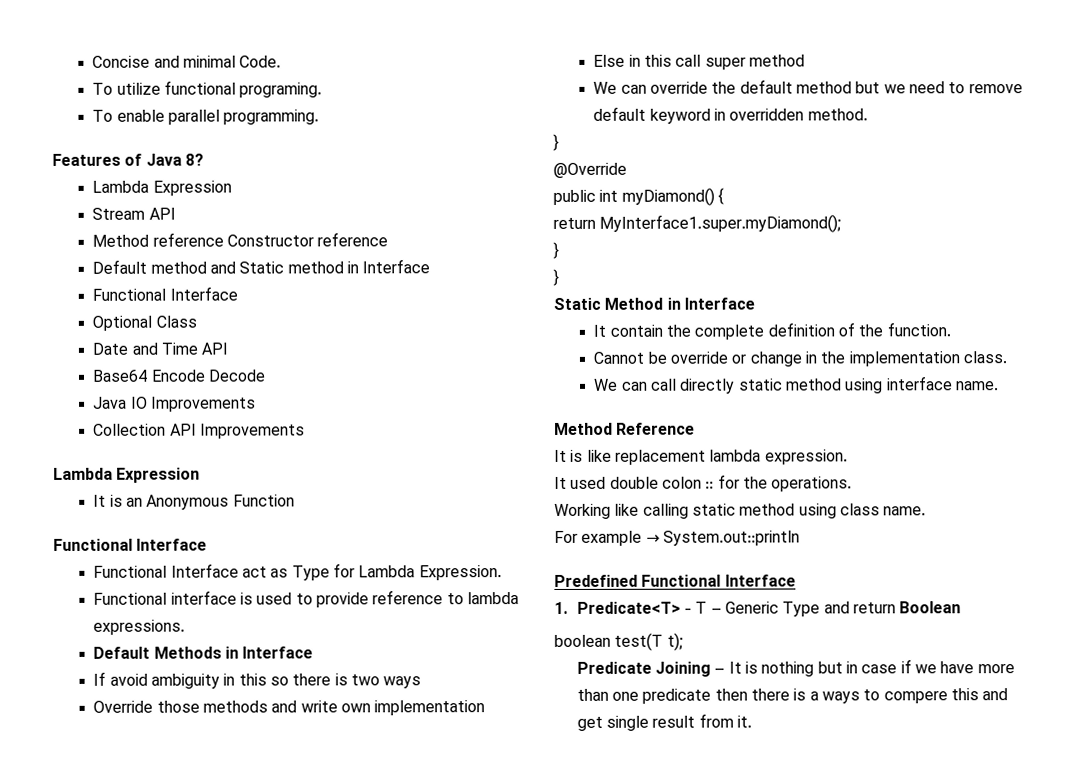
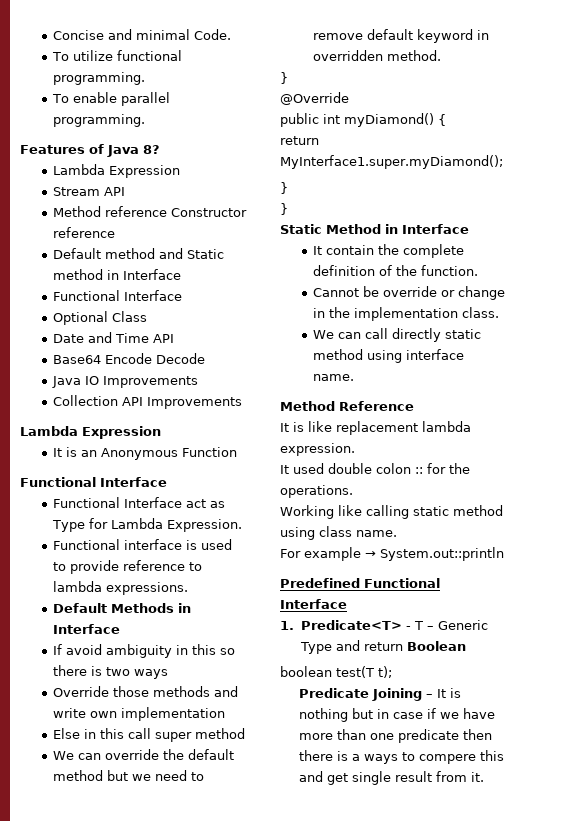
- To utilize functional programing.
+ To utilize functional programming.

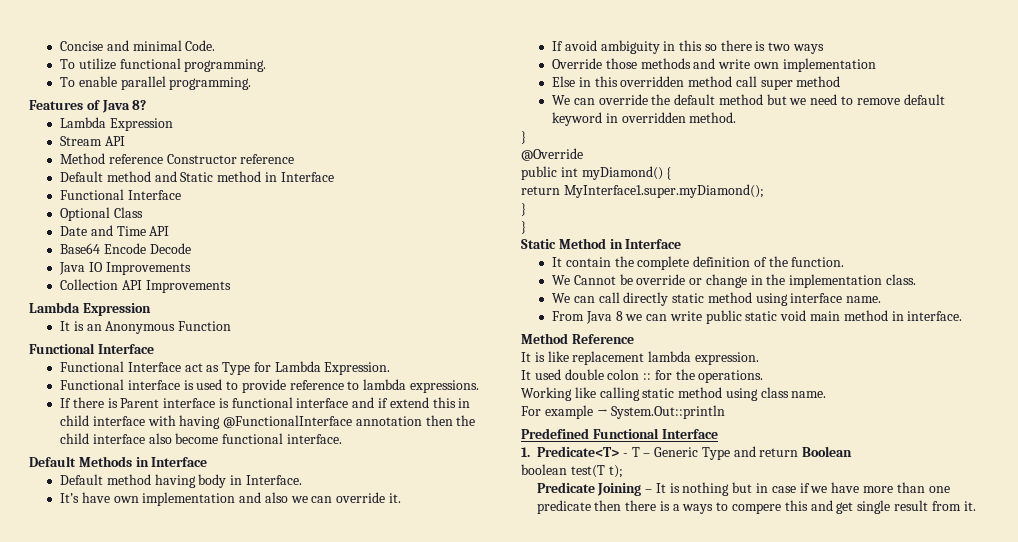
+ If there is Parent interface is functional interface and if extend this in child interface with having @FunctionalInterface annotation then the child interface also become functional interface.
  Default Methods in Interface
+ Default method having body in Interface.
+ It’s have own implementation and also we can override it.
- Else in this call super method
+ Else in this overridden method call super method
- Cannot be override or change in the implementation class.
+ We Cannot be override or change in the implementation class.
+ From Java 8 we can write public static void main method in interface.
- For example → System.out::println
+ For example → System.Out::println

